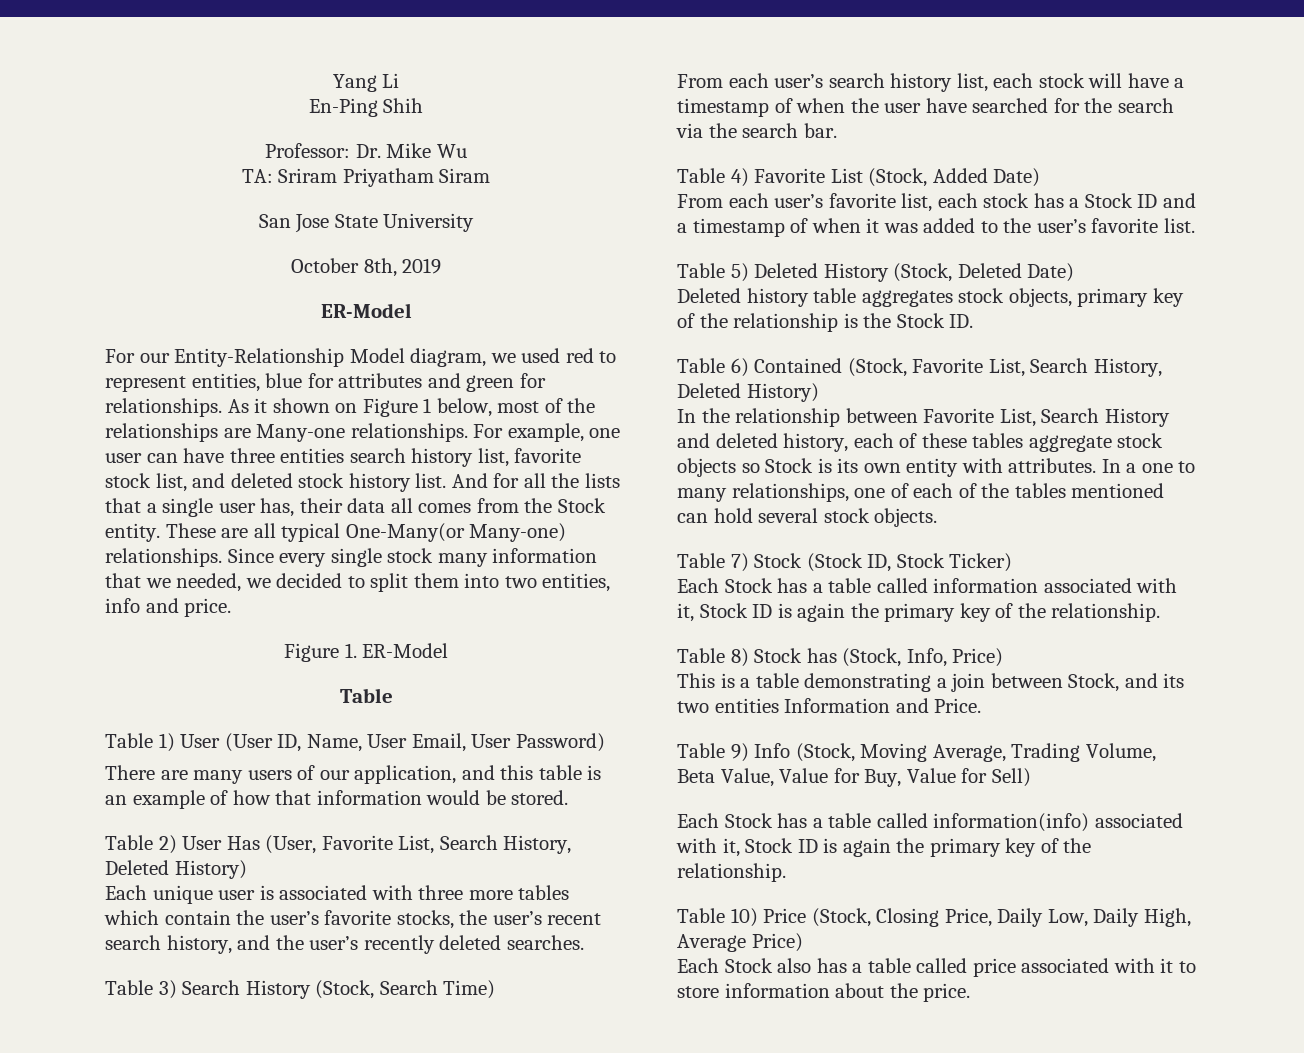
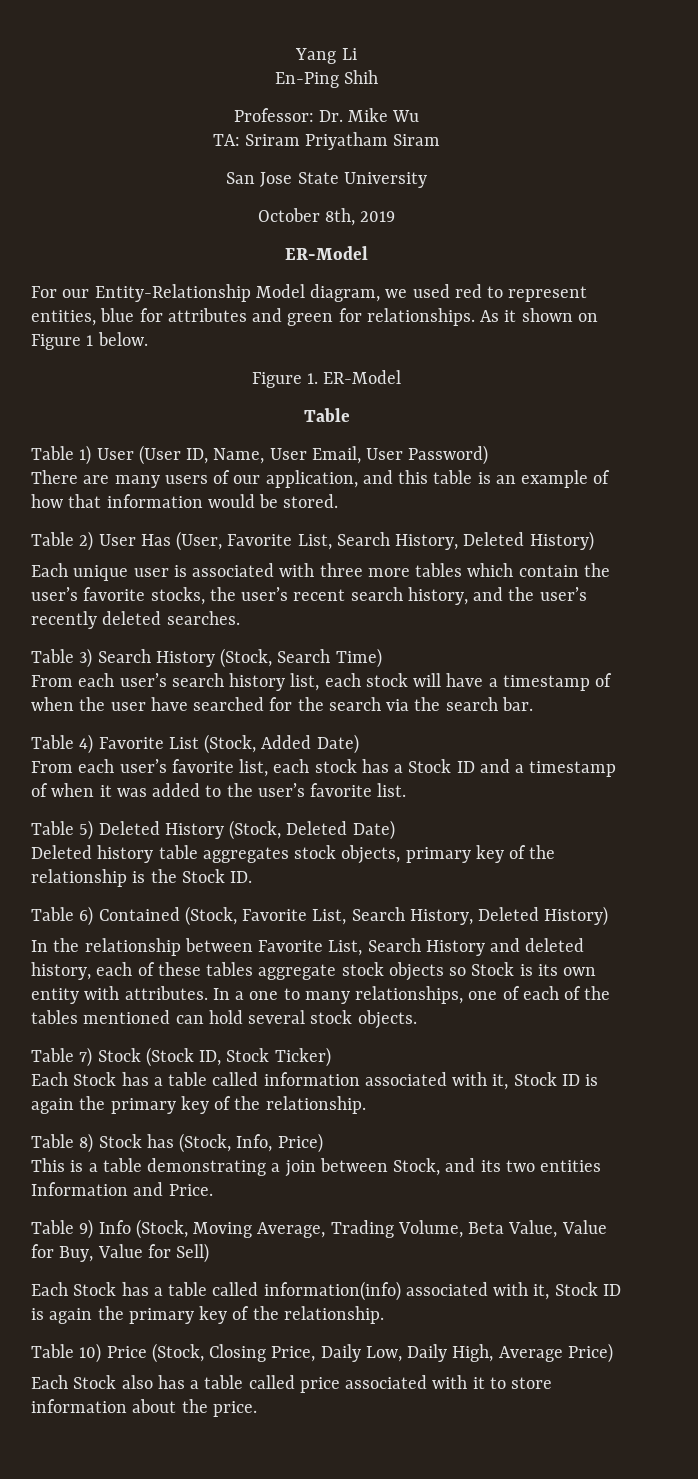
- As it shown on Figure 1 below, most of the relationships are Many-one relationships. For example, one user can have three entities search history list, favorite stock list, and deleted stock history list. And for all the lists that a single user has, their data all comes from the Stock entity. These are all typical One-Many(or Many-one) relationships. Since every single stock many information that we needed, we decided to split them into two entities, info and price.
+ As it shown on Figure 1 below.

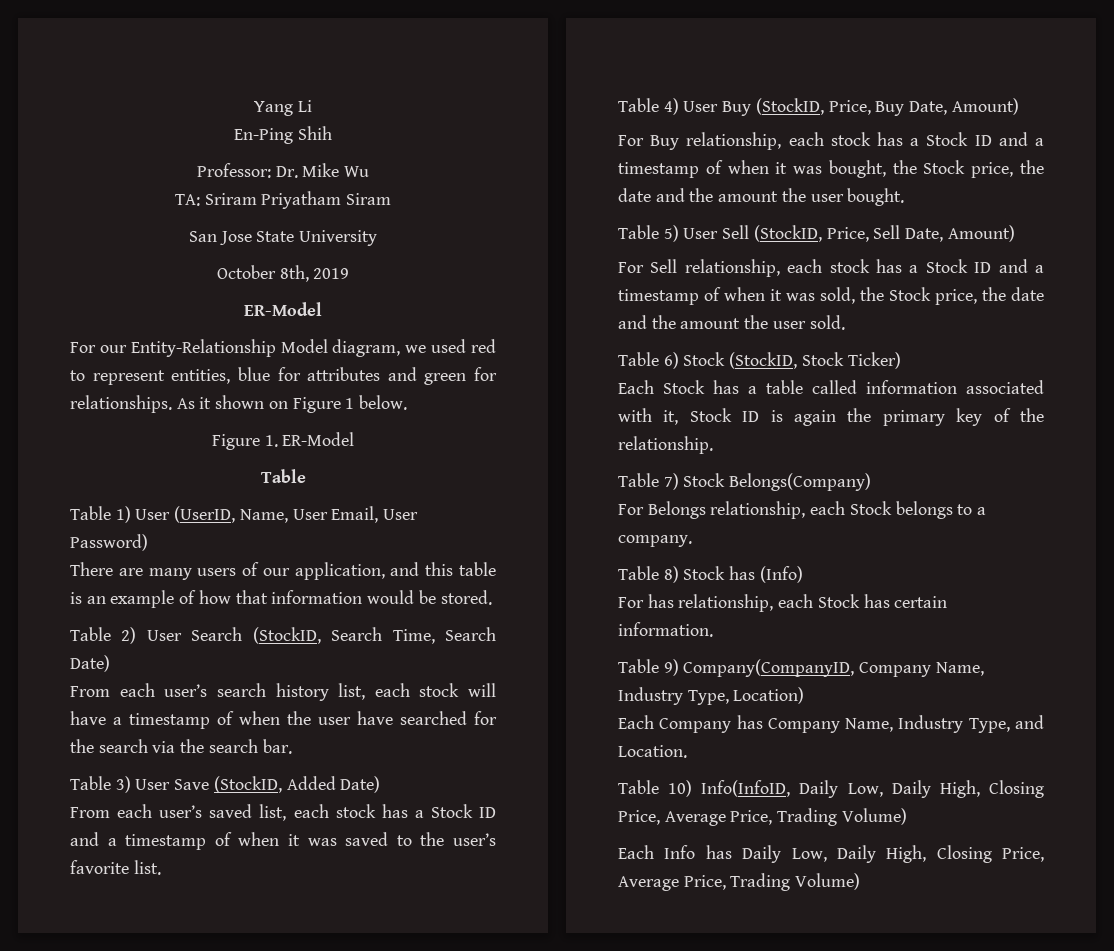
- Table 1) User (User ID, Name, User Email, User Password)
+ Table 1) User (UserID, Name, User Email, User Password)
- Table 2) User Has (User, Favorite List, Search History, Deleted History)
- Each unique user is associated with three more tables which contain the user’s favorite stocks, the user’s recent search history, and the user’s recently deleted searches.
- Table 3) Search History (Stock, Search Time)
+ Table 2) User Search (StockID, Search Time, Search Date)
- Table 4) Favorite List (Stock, Added Date)
+ Table 3) User Save (StockID, Added Date)
- From each user’s favorite list, each stock has a Stock ID and a timestamp of when it was added to the user’s favorite list.
+ From each user’s saved list, each stock has a Stock ID and a timestamp of when it was saved to the user’s favorite list.
- Table 5) Deleted History (Stock, Deleted Date)
- Deleted history table aggregates stock objects, primary key of the relationship is the Stock ID.
- Table 6) Contained (Stock, Favorite List, Search History, Deleted History)
- In the relationship between Favorite List, Search History and deleted history, each of these tables aggregate stock objects so Stock is its own entity with attributes. In a one to many relationships, one of each of the tables mentioned can hold several stock objects.
- Table 7) Stock (Stock ID, Stock Ticker)
+ Table 4) User Buy (StockID, Price, Buy Date, Amount)
+ For Buy relationship, each stock has a Stock ID and a timestamp of when it was bought, the Stock price, the date and the amount the user bought.
+ Table 5) User Sell (StockID, Price, Sell Date, Amount)
+ For Sell relationship, each stock has a Stock ID and a timestamp of when it was sold, the Stock price, the date and the amount the user sold.
+ Table 6) Stock (StockID, Stock Ticker)
- Table 8) Stock has (Stock, Info, Price)
- This is a table demonstrating a join between Stock, and its two entities Information and Price.
- Table 9) Info (Stock, Moving Average, Trading Volume, Beta Value, Value for Buy, Value for Sell)
- Each Stock has a table called information(info) associated with it, Stock ID is again the primary key of the relationship.
- Table 10) Price (Stock, Closing Price, Daily Low, Daily High, Average Price)
- Each Stock also has a table called price associated with it to store information about the price.
+ Table 7) Stock Belongs(Company)
+ For Belongs relationship, each Stock belongs to a company.
+ Table 8) Stock has (Info)
+ For has relationship, each Stock has certain information.
+ Table 9) Company(CompanyID, Company Name, Industry Type, Location)
+ Each Company has Company Name, Industry Type, and Location.
+ Table 10) Info(InfoID, Daily Low, Daily High, Closing Price, Average Price, Trading Volume)
+ Each Info has Daily Low, Daily High, Closing Price, Average Price, Trading Volume)

